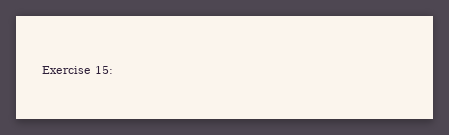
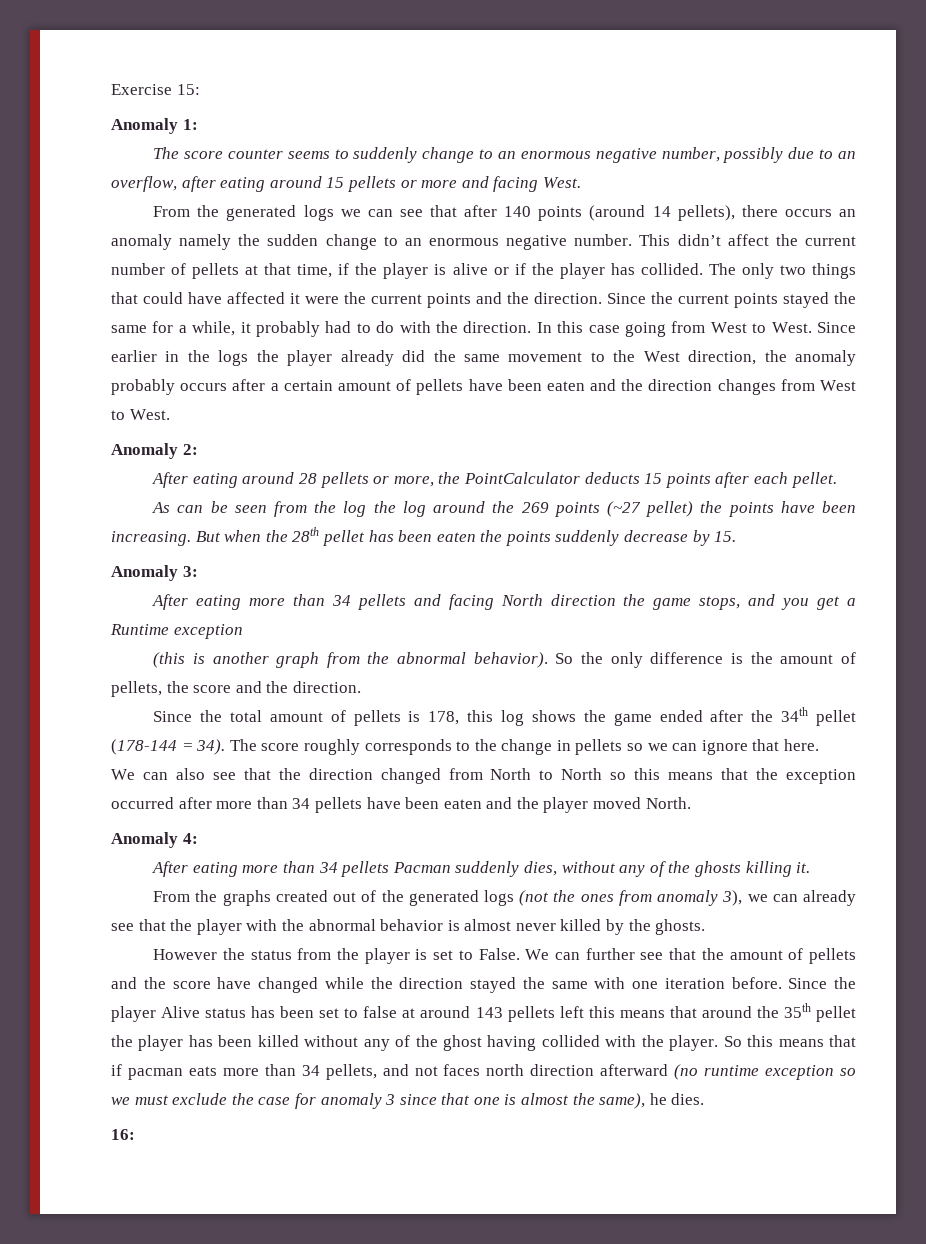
+ Anomaly 1:
+ The score counter seems to suddenly change to an enormous negative number, possibly due to an overflow, after eating around 15 pellets or more and facing West.
+ From the generated logs we can see that after 140 points (around 14 pellets), there occurs an anomaly namely the sudden change to an enormous negative number. This didn’t affect the current number of pellets at that time, if the player is alive or if the player has collided. The only two things that could have affected it were the current points and the direction. Since the current points stayed the same for a while, it probably had to do with the direction. In this case going from West to West. Since earlier in the logs the player already did the same movement to the West direction, the anomaly probably occurs after a certain amount of pellets have been eaten and the direction changes from West to West.
+ Anomaly 2:
+ After eating around 28 pellets or more, the PointCalculator deducts 15 points after each pellet.
+ As can be seen from the log the log around the 269 points (~27 pellet) the points have been increasing. But when the 28th pellet has been eaten the points suddenly decrease by 15.
+ Anomaly 3:
+ After eating more than 34 pellets and facing North direction the game stops, and you get a Runtime exception
+ (this is another graph from the abnormal behavior). So the only difference is the amount of pellets, the score and the direction.
+ Since the total amount of pellets is 178, this log shows the game ended after the 34th pellet (178-144 = 34). The score roughly corresponds to the change in pellets so we can ignore that here.
+ We can also see that the direction changed from North to North so this means that the exception occurred after more than 34 pellets have been eaten and the player moved North.
+ Anomaly 4:
+ After eating more than 34 pellets Pacman suddenly dies, without any of the ghosts killing it.
+ From the graphs created out of the generated logs (not the ones from anomaly 3), we can already see that the player with the abnormal behavior is almost never killed by the ghosts.
+ However the status from the player is set to False. We can further see that the amount of pellets and the score have changed while the direction stayed the same with one iteration before. Since the player Alive status has been set to false at around 143 pellets left this means that around the 35th pellet the player has been killed without any of the ghost having collided with the player. So this means that if pacman eats more than 34 pellets, and not faces north direction afterward (no runtime exception so we must exclude the case for anomaly 3 since that one is almost the same), he dies.
+ 16:

